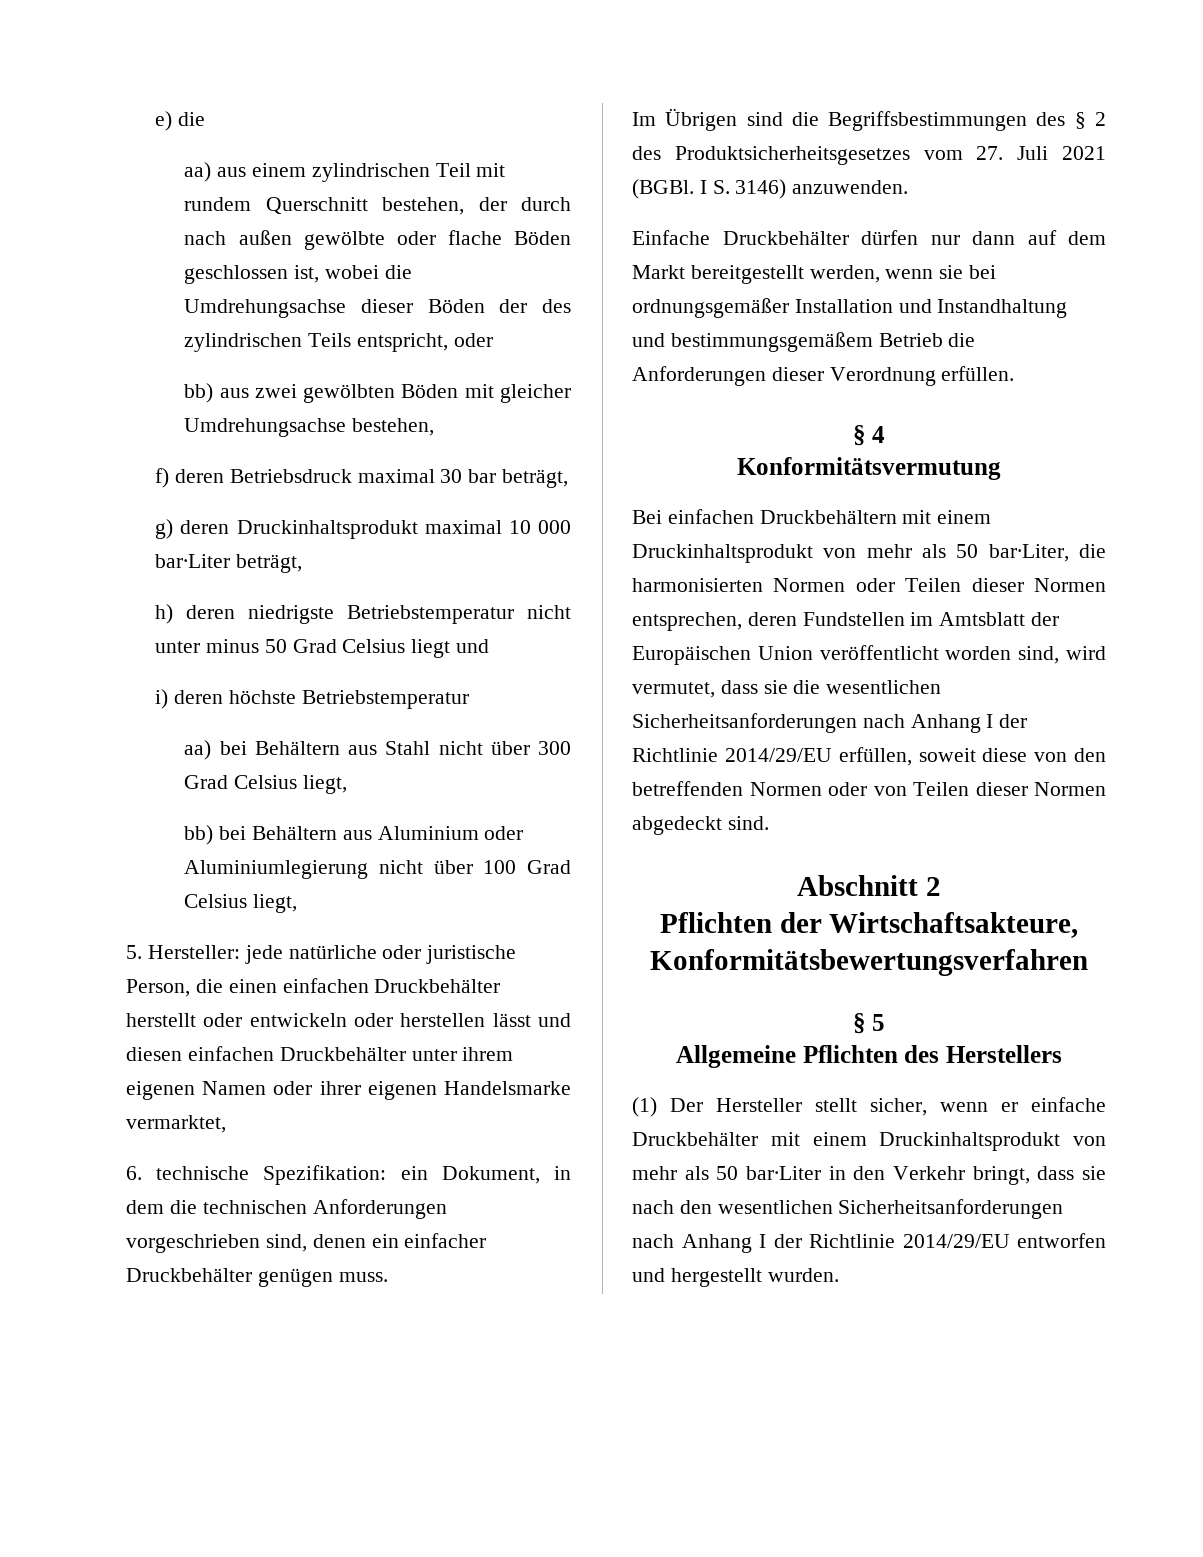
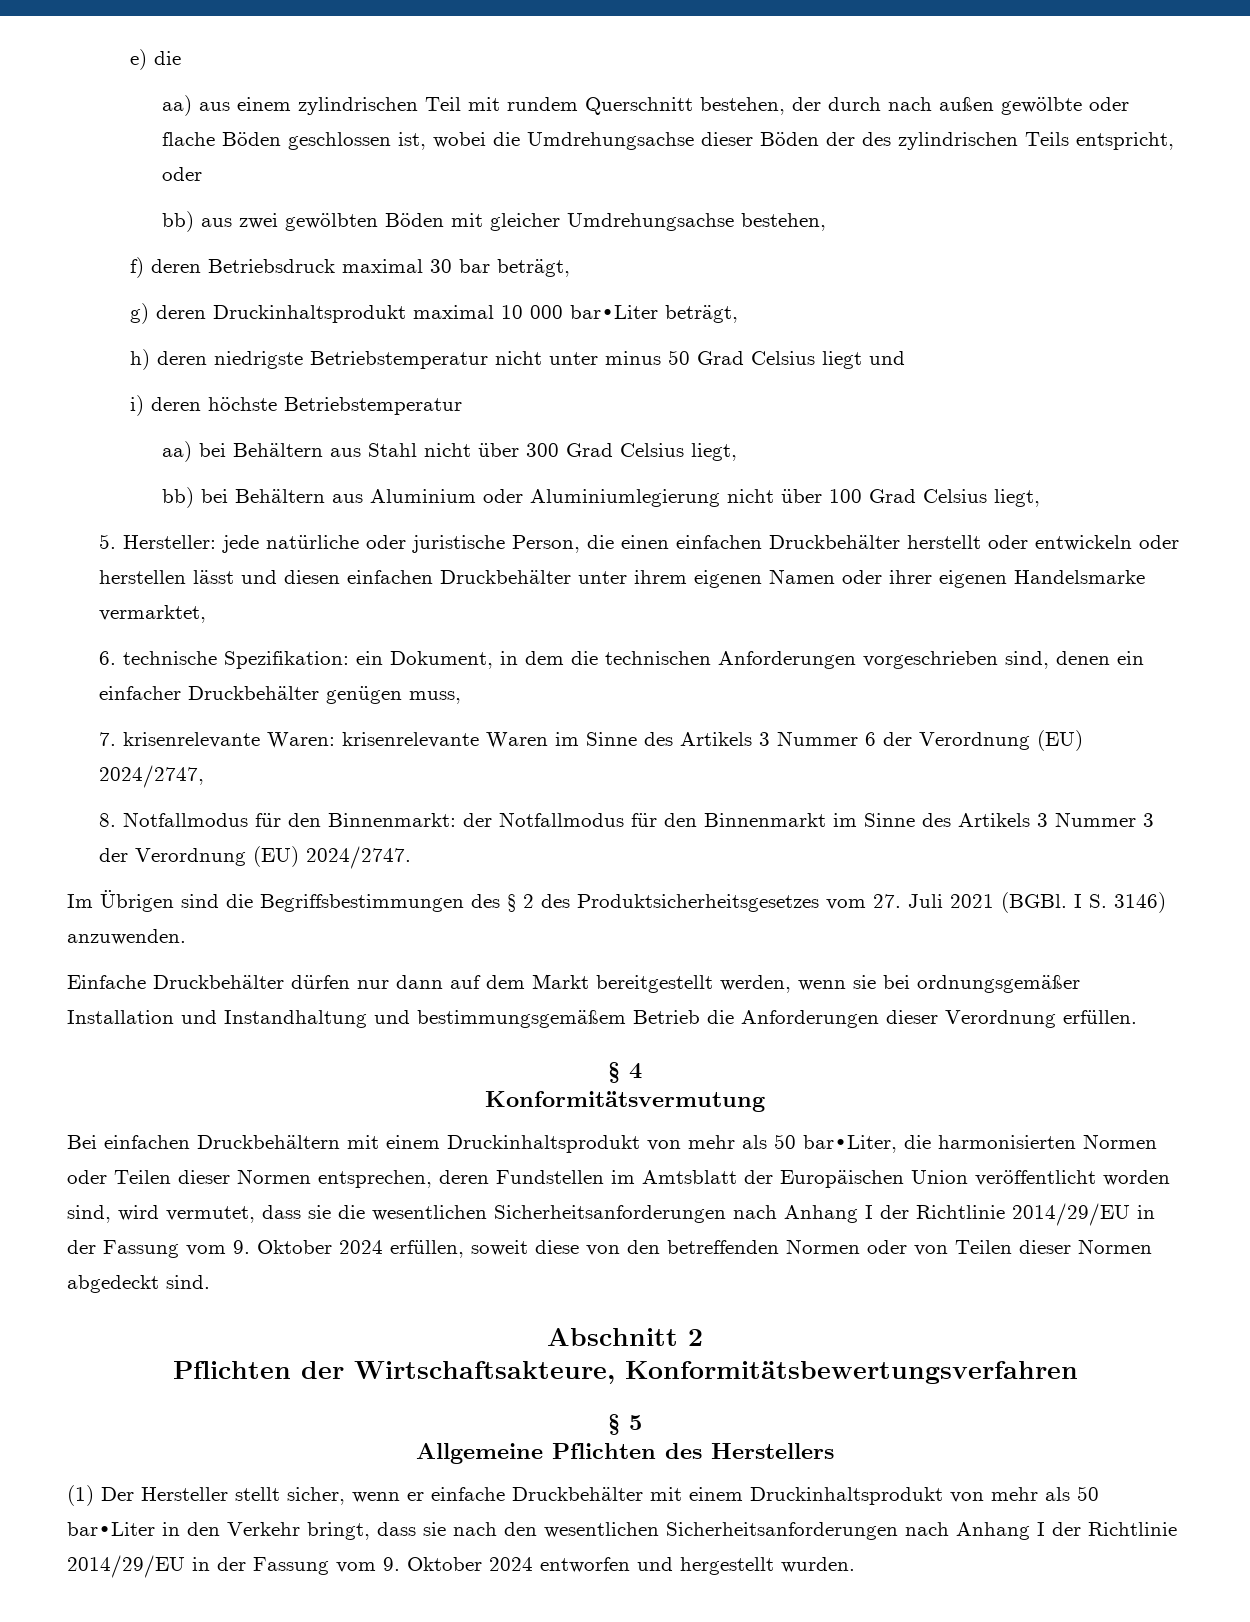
- 6. technische Spezifikation: ein Dokument, in dem die technischen Anforderungen vorgeschrieben sind, denen ein einfacher Druckbehälter genügen muss.
+ 6. technische Spezifikation: ein Dokument, in dem die technischen Anforderungen vorgeschrieben sind, denen ein einfacher Druckbehälter genügen muss,
+ 7. krisenrelevante Waren: krisenrelevante Waren im Sinne des Artikels 3 Nummer 6 der Verordnung (EU) 2024/2747,
+ 8. Notfallmodus für den Binnenmarkt: der Notfallmodus für den Binnenmarkt im Sinne des Artikels 3 Nummer 3 der Verordnung (EU) 2024/2747.
- Bei einfachen Druckbehältern mit einem Druckinhaltsprodukt von mehr als 50 bar∙Liter, die harmonisierten Normen oder Teilen dieser Normen entsprechen, deren Fundstellen im Amtsblatt der Europäischen Union veröffentlicht worden sind, wird vermutet, dass sie die wesentlichen Sicherheitsanforderungen nach Anhang I der Richtlinie 2014/29/EU erfüllen, soweit diese von den betreffenden Normen oder von Teilen dieser Normen abgedeckt sind.
+ Bei einfachen Druckbehältern mit einem Druckinhaltsprodukt von mehr als 50 bar∙Liter, die harmonisierten Normen oder Teilen dieser Normen entsprechen, deren Fundstellen im Amtsblatt der Europäischen Union veröffentlicht worden sind, wird vermutet, dass sie die wesentlichen Sicherheitsanforderungen nach Anhang I der Richtlinie 2014/29/EU in der Fassung vom 9. Oktober 2024 erfüllen, soweit diese von den betreffenden Normen oder von Teilen dieser Normen abgedeckt sind.
- (1) Der Hersteller stellt sicher, wenn er einfache Druckbehälter mit einem Druckinhaltsprodukt von mehr als 50 bar∙Liter in den Verkehr bringt, dass sie nach den wesentlichen Sicherheitsanforderungen nach Anhang I der Richtlinie 2014/29/EU entworfen und hergestellt wurden.
+ (1) Der Hersteller stellt sicher, wenn er einfache Druckbehälter mit einem Druckinhaltsprodukt von mehr als 50 bar∙Liter in den Verkehr bringt, dass sie nach den wesentlichen Sicherheitsanforderungen nach Anhang I der Richtlinie 2014/29/EU in der Fassung vom 9. Oktober 2024 entworfen und hergestellt wurden.

